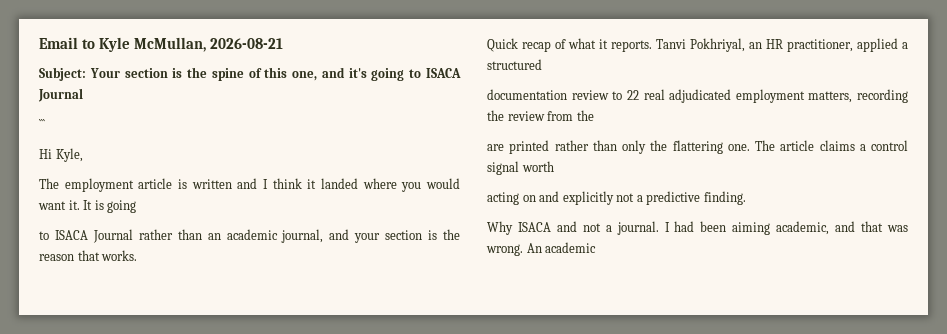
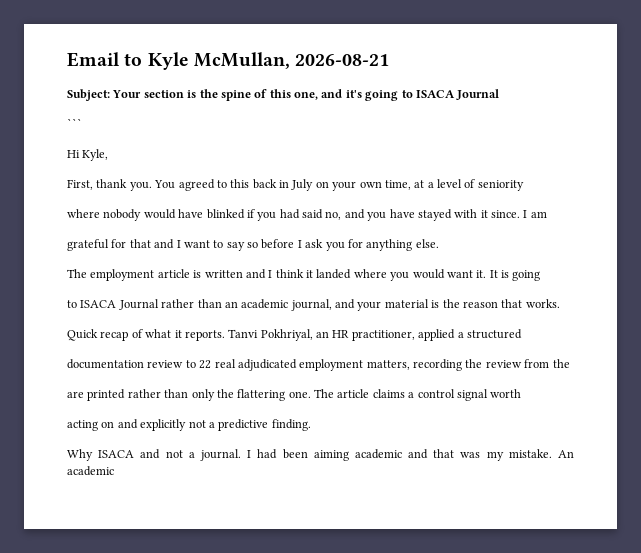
+ First, thank you. You agreed to this back in July on your own time, at a level of seniority
+ where nobody would have blinked if you had said no, and you have stayed with it since. I am
+ grateful for that and I want to say so before I ask you for anything else.
- to ISACA Journal rather than an academic journal, and your section is the reason that works.
+ to ISACA Journal rather than an academic journal, and your material is the reason that works.
- I had been aiming academic, and that was wrong.
+ I had been aiming academic and that was my mistake.

